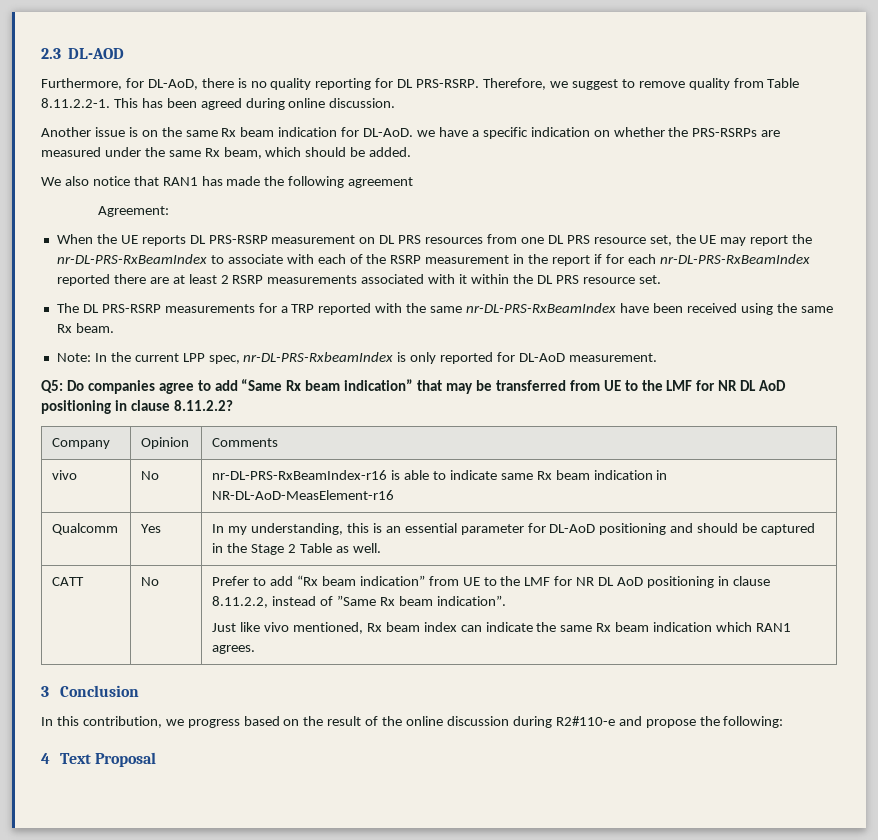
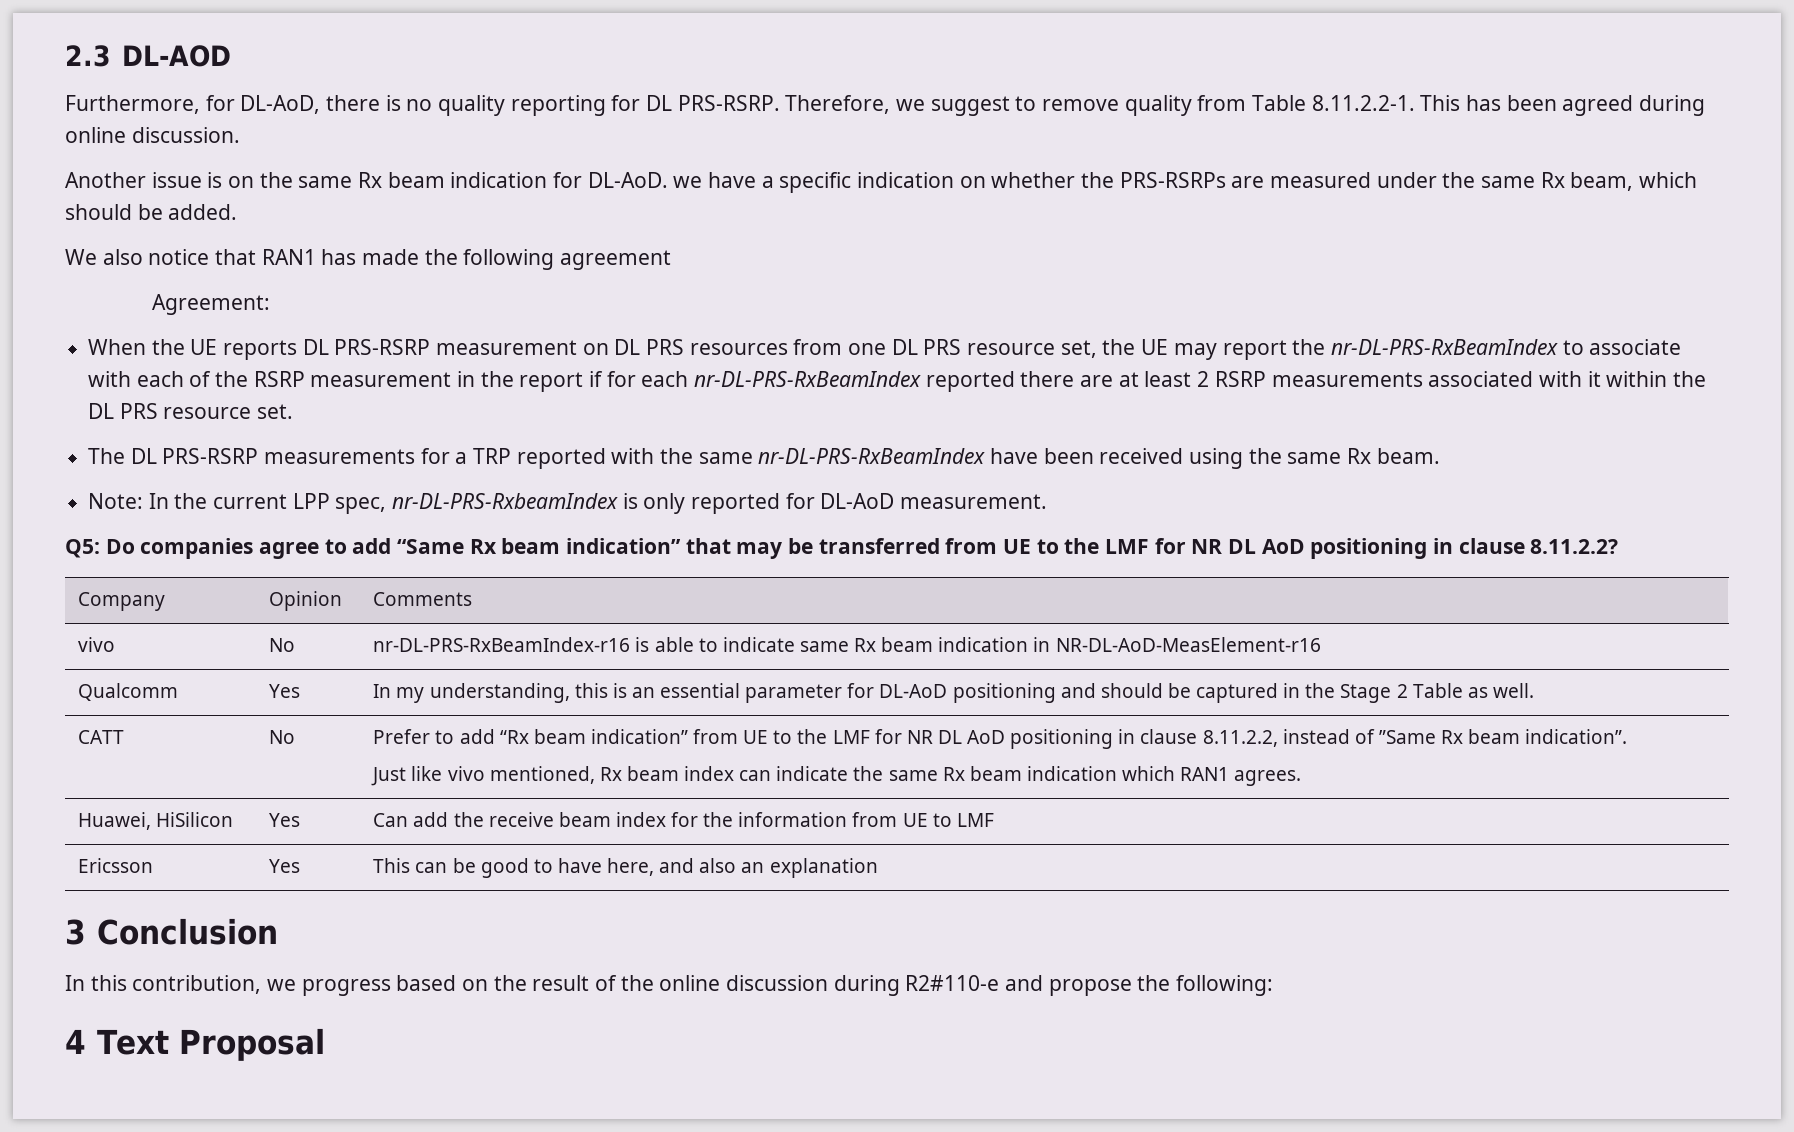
+ Huawei, HiSilicon | Yes | Can add the receive beam index for the information from UE to LMF
+ Ericsson | Yes | This can be good to have here, and also an explanation

